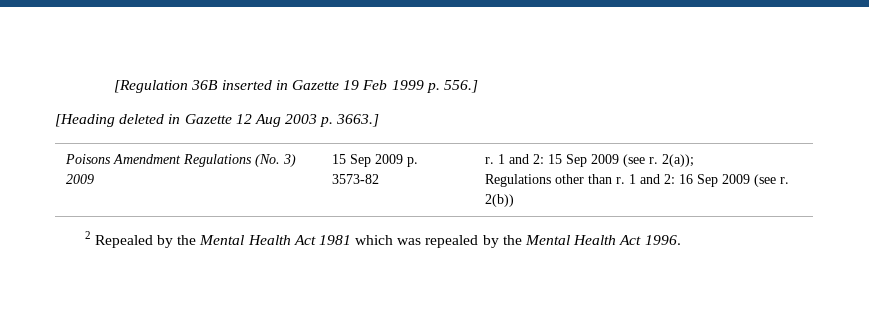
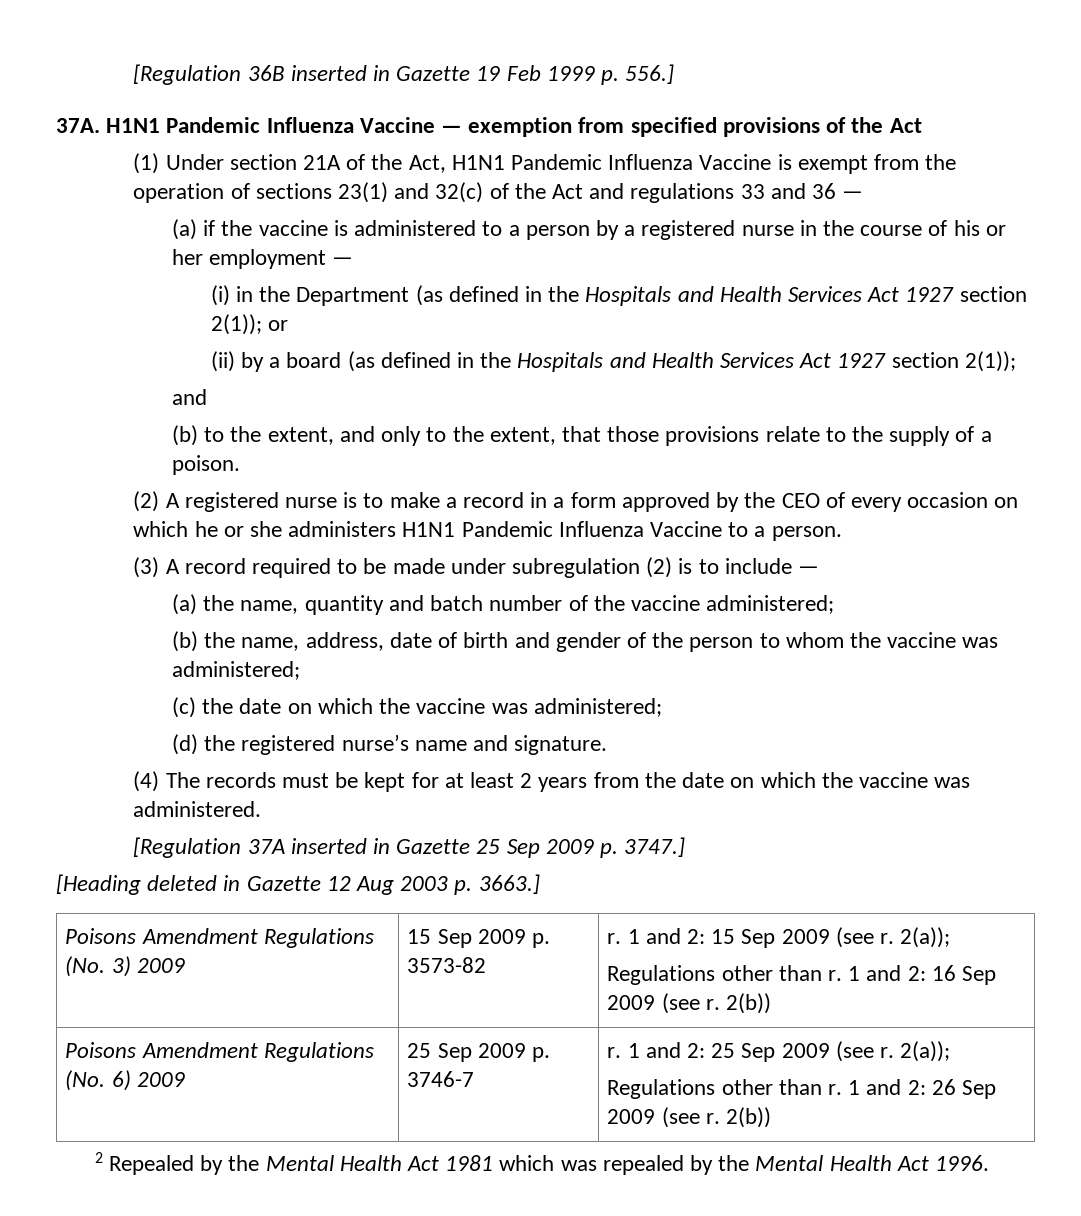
+ 37A. H1N1 Pandemic Influenza Vaccine — exemption from specified provisions of the Act
+ (1) Under section 21A of the Act, H1N1 Pandemic Influenza Vaccine is exempt from the operation of sections 23(1) and 32(c) of the Act and regulations 33 and 36 —
+ (a) if the vaccine is administered to a person by a registered nurse in the course of his or her employment —
+ (i) in the Department (as defined in the Hospitals and Health Services Act 1927 section 2(1)); or
+ (ii) by a board (as defined in the Hospitals and Health Services Act 1927 section 2(1));
+ and
+ (b) to the extent, and only to the extent, that those provisions relate to the supply of a poison.
+ (2) A registered nurse is to make a record in a form approved by the CEO of every occasion on which he or she administers H1N1 Pandemic Influenza Vaccine to a person.
+ (3) A record required to be made under subregulation (2) is to include —
+ (a) the name, quantity and batch number of the vaccine administered;
+ (b) the name, address, date of birth and gender of the person to whom the vaccine was administered;
+ (c) the date on which the vaccine was administered;
+ (d) the registered nurse’s name and signature.
+ (4) The records must be kept for at least 2 years from the date on which the vaccine was administered.
+ [Regulation 37A inserted in Gazette 25 Sep 2009 p. 3747.]
+ Poisons Amendment Regulations (No. 6) 2009 | 25 Sep 2009 p. 3746-7 | r. 1 and 2: 25 Sep 2009 (see r. 2(a));
+ Regulations other than r. 1 and 2: 26 Sep 2009 (see r. 2(b))

